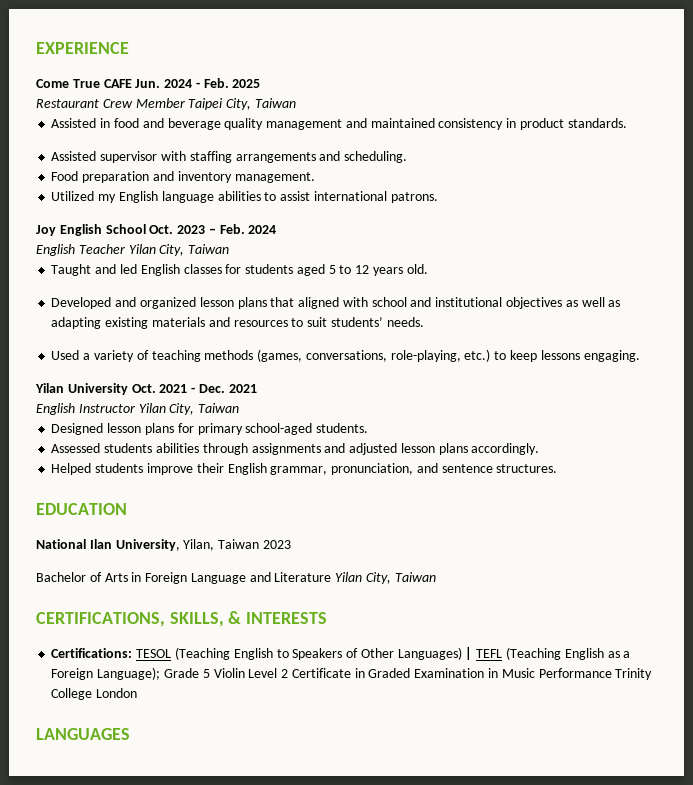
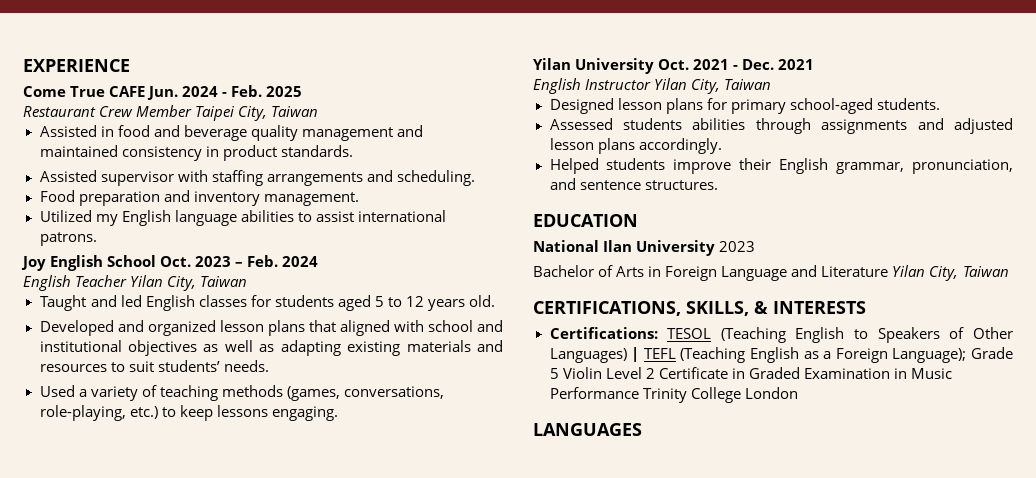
- National Ilan University, Yilan, Taiwan 2023
+ National Ilan University 2023

